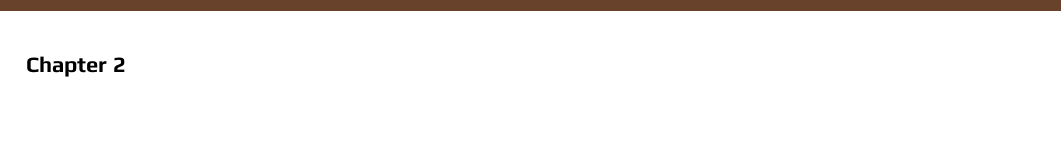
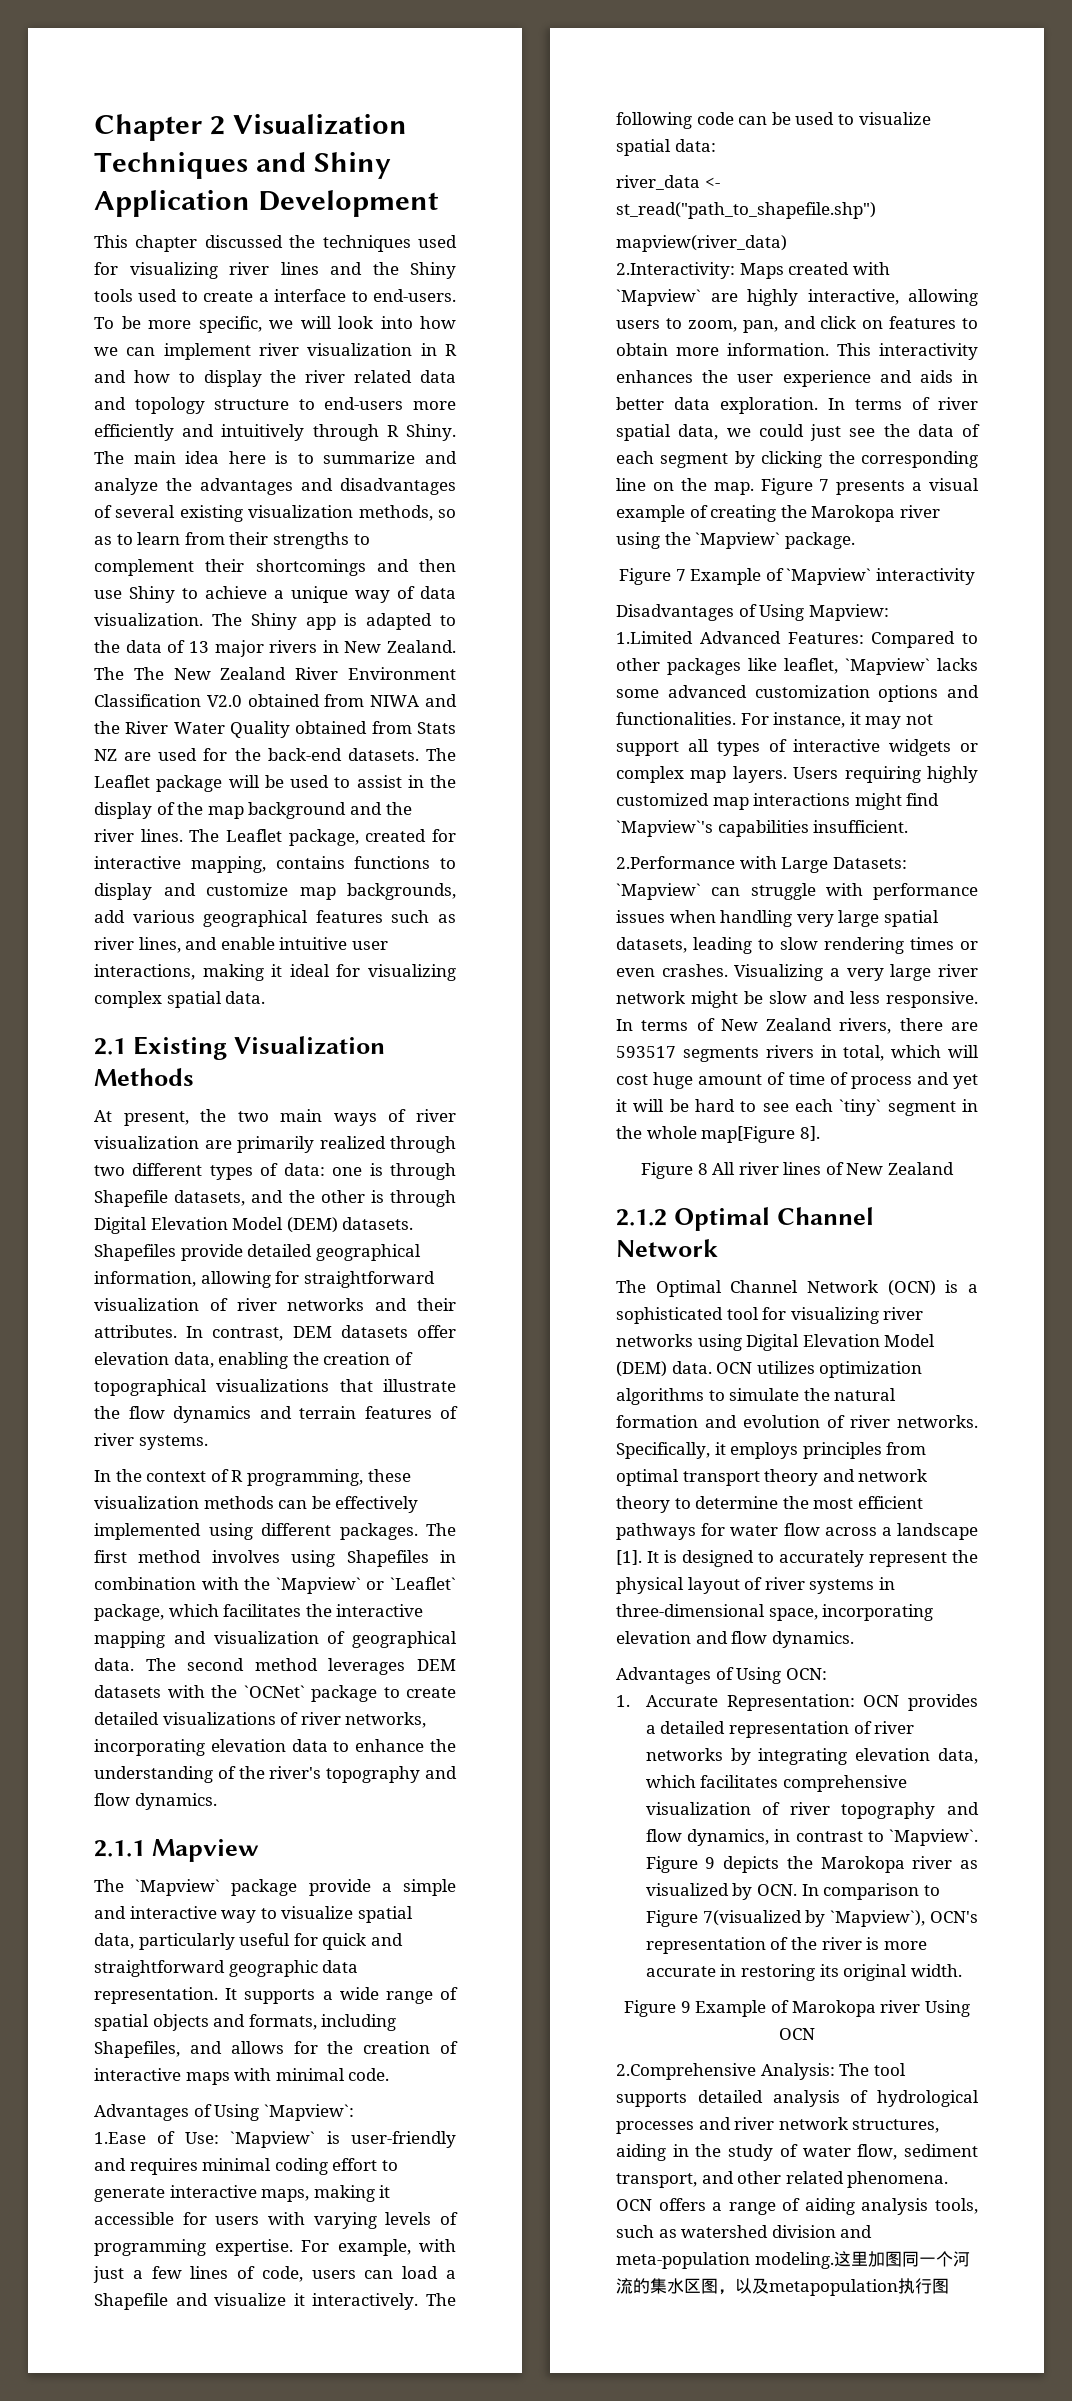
- Chapter 2
+ Chapter 2 Visualization Techniques and Shiny Application Development
+ This chapter discussed the techniques used for visualizing river lines and the Shiny tools used to create a interface to end-users. To be more specific, we will look into how we can implement river visualization in R and how to display the river related data and topology structure to end-users more efficiently and intuitively through R Shiny. The main idea here is to summarize and analyze the advantages and disadvantages of several existing visualization methods, so as to learn from their strengths to complement their shortcomings and then use Shiny to achieve a unique way of data visualization. The Shiny app is adapted to the data of 13 major rivers in New Zealand. The The New Zealand River Environment Classification V2.0 obtained from NIWA and the River Water Quality obtained from Stats NZ are used for the back-end datasets. The Leaflet package will be used to assist in the display of the map background and the river lines. The Leaflet package, created for interactive mapping, contains functions to display and customize map backgrounds, add various geographical features such as river lines, and enable intuitive user interactions, making it ideal for visualizing complex spatial data.
+ 2.1 Existing Visualization Methods
+ At present, the two main ways of river visualization are primarily realized through two different types of data: one is through Shapefile datasets, and the other is through Digital Elevation Model (DEM) datasets. Shapefiles provide detailed geographical information, allowing for straightforward visualization of river networks and their attributes. In contrast, DEM datasets offer elevation data, enabling the creation of topographical visualizations that illustrate the flow dynamics and terrain features of river systems.
+ In the context of R programming, these visualization methods can be effectively implemented using different packages. The first method involves using Shapefiles in combination with the `Mapview` or `Leaflet` package, which facilitates the interactive mapping and visualization of geographical data. The second method leverages DEM datasets with the `OCNet` package to create detailed visualizations of river networks, incorporating elevation data to enhance the understanding of the river's topography and flow dynamics.
+ 2.1.1 Mapview
+ The `Mapview` package provide a simple and interactive way to visualize spatial data, particularly useful for quick and straightforward geographic data representation. It supports a wide range of spatial objects and formats, including Shapefiles, and allows for the creation of interactive maps with minimal code.
+ Advantages of Using `Mapview`:
+ 1.Ease of Use: `Mapview` is user-friendly and requires minimal coding effort to generate interactive maps, making it accessible for users with varying levels of programming expertise. For example, with just a few lines of code, users can load a Shapefile and visualize it interactively. The following code can be used to visualize spatial data:
+ river_data <- st_read("path_to_shapefile.shp")
+ mapview(river_data)
+ 2.Interactivity: Maps created with `Mapview` are highly interactive, allowing users to zoom, pan, and click on features to obtain more information. This interactivity enhances the user experience and aids in better data exploration. In terms of river spatial data, we could just see the data of each segment by clicking the corresponding line on the map. Figure 7 presents a visual example of creating the Marokopa river using the `Mapview` package.
+ Figure 7 Example of `Mapview` interactivity
+ Disadvantages of Using Mapview:
+ 1.Limited Advanced Features: Compared to other packages like leaflet, `Mapview` lacks some advanced customization options and functionalities. For instance, it may not support all types of interactive widgets or complex map layers. Users requiring highly customized map interactions might find `Mapview`'s capabilities insufficient.
+ 2.Performance with Large Datasets: `Mapview` can struggle with performance issues when handling very large spatial datasets, leading to slow rendering times or even crashes. Visualizing a very large river network might be slow and less responsive. In terms of New Zealand rivers, there are 593517 segments rivers in total, which will cost huge amount of time of process and yet it will be hard to see each `tiny` segment in the whole map[Figure 8].
+ Figure 8 All river lines of New Zealand
+ 2.1.2 Optimal Channel Network
+ The Optimal Channel Network (OCN) is a sophisticated tool for visualizing river networks using Digital Elevation Model (DEM) data. OCN utilizes optimization algorithms to simulate the natural formation and evolution of river networks. Specifically, it employs principles from optimal transport theory and network theory to determine the most efficient pathways for water flow across a landscape [1]. It is designed to accurately represent the physical layout of river systems in three-dimensional space, incorporating elevation and flow dynamics.
+ Advantages of Using OCN:
+ 1. Accurate Representation: OCN provides a detailed representation of river networks by integrating elevation data, which facilitates comprehensive visualization of river topography and flow dynamics, in contrast to `Mapview`. Figure 9 depicts the Marokopa river as visualized by OCN. In comparison to Figure 7(visualized by `Mapview`), OCN's representation of the river is more accurate in restoring its original width.
+ Figure 9 Example of Marokopa river Using OCN
+ 2.Comprehensive Analysis: The tool supports detailed analysis of hydrological processes and river network structures, aiding in the study of water flow, sediment transport, and other related phenomena. OCN offers a range of aiding analysis tools, such as watershed division and meta-population modeling.这里加图同一个河流的集水区图，以及metapopulation执行图

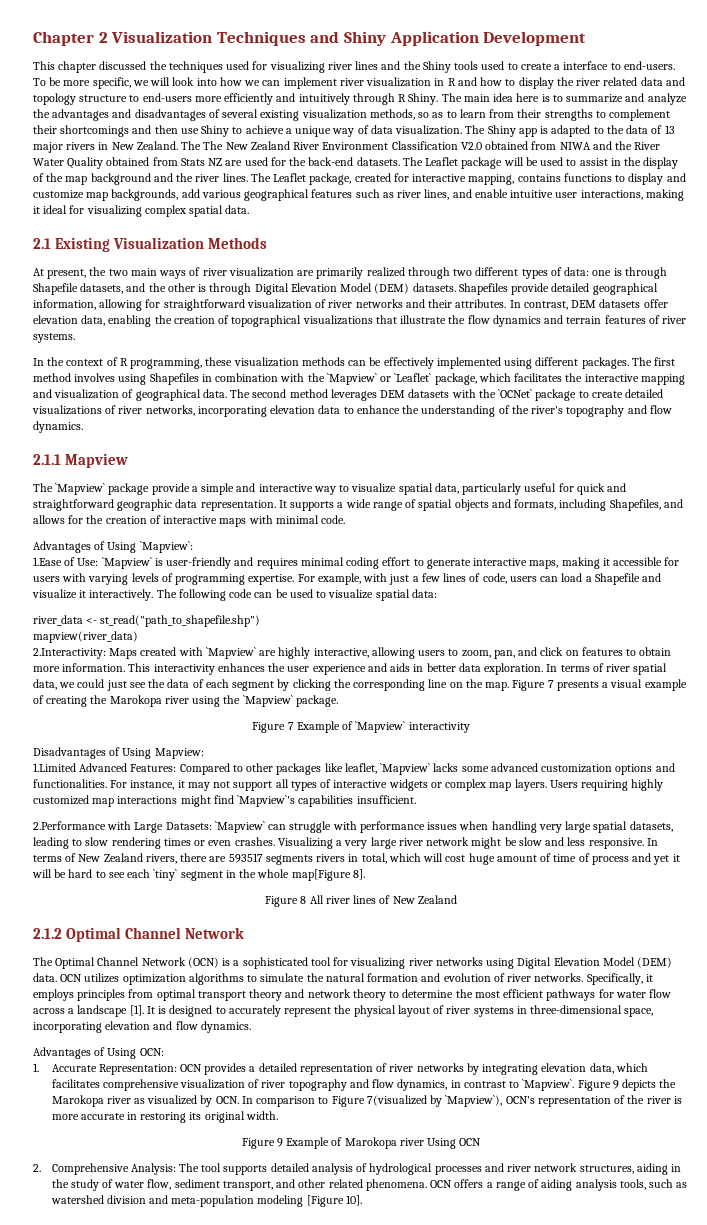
- 2.Comprehensive Analysis: The tool supports detailed analysis of hydrological processes and river network structures, aiding in the study of water flow, sediment transport, and other related phenomena.
+ 2. Comprehensive Analysis: The tool supports detailed analysis of hydrological processes and river network structures, aiding in the study of water flow, sediment transport, and other related phenomena.
- OCN offers a range of aiding analysis tools, such as watershed division and meta-population modeling.这里加图同一个河流的集水区图，以及metapopulation执行图
+ OCN offers a range of aiding analysis tools, such as watershed division and meta-population modeling [Figure 10].

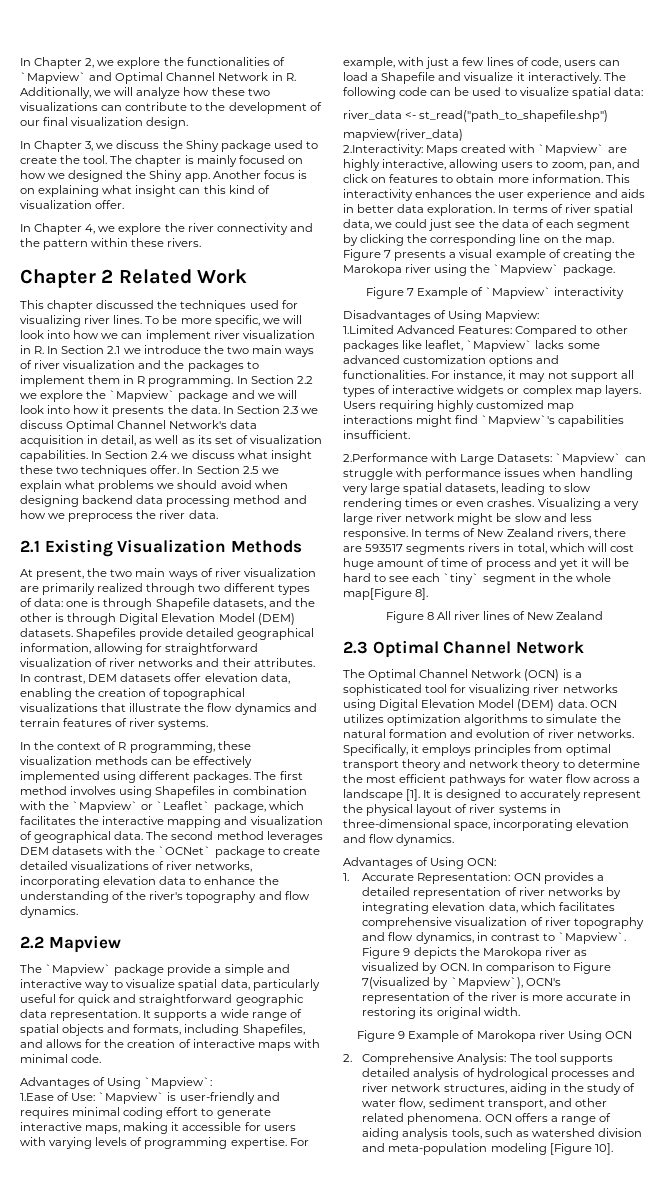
- Chapter 2 Visualization Techniques and Shiny Application Development
+ In Chapter 2, we explore the functionalities of `Mapview` and Optimal Channel Network in R. Additionally, we will analyze how these two visualizations can contribute to the development of our final visualization design.
+ In Chapter 3, we discuss the Shiny package used to create the tool. The chapter is mainly focused on how we designed the Shiny app. Another focus is on explaining what insight can this kind of visualization offer.
+ In Chapter 4, we explore the river connectivity and the pattern within these rivers.
+ Chapter 2 Related Work
- This chapter discussed the techniques used for visualizing river lines and the Shiny tools used to create a interface to end-users.
+ This chapter discussed the techniques used for visualizing river lines.
- To be more specific, we will look into how we can implement river visualization in R and how to display the river related data and topology structure to end-users more efficiently and intuitively through R Shiny. The main idea here is to summarize and analyze the advantages and disadvantages of several existing visualization methods, so as to learn from their strengths to complement their shortcomings and then use Shiny to achieve a unique way of data visualization. The Shiny app is adapted to the data of 13 major rivers in New Zealand. The The New Zealand River Environment Classification V2.0 obtained from NIWA and the River Water Quality obtained from Stats NZ are used for the back-end datasets. The Leaflet package will be used to assist in the display of the map background and the river lines. The Leaflet package, created for interactive mapping, contains functions to display and customize map backgrounds, add various geographical features such as river lines, and enable intuitive user interactions, making it ideal for visualizing complex spatial data.
+ To be more specific, we will look into how we can implement river visualization in R. In Section 2.1 we introduce the two main ways of river visualization and the packages to implement them in R programming. In Section 2.2 we explore the `Mapview` package and we will look into how it presents the data. In Section 2.3 we discuss Optimal Channel Network's data acquisition in detail, as well as its set of visualization capabilities. In Section 2.4 we discuss what insight these two techniques offer. In Section 2.5 we explain what problems we should avoid when designing backend data processing method and how we preprocess the river data.
- 2.1.1 Mapview
+ 2.2 Mapview
- 2.1.2 Optimal Channel Network
+ 2.3 Optimal Channel Network

